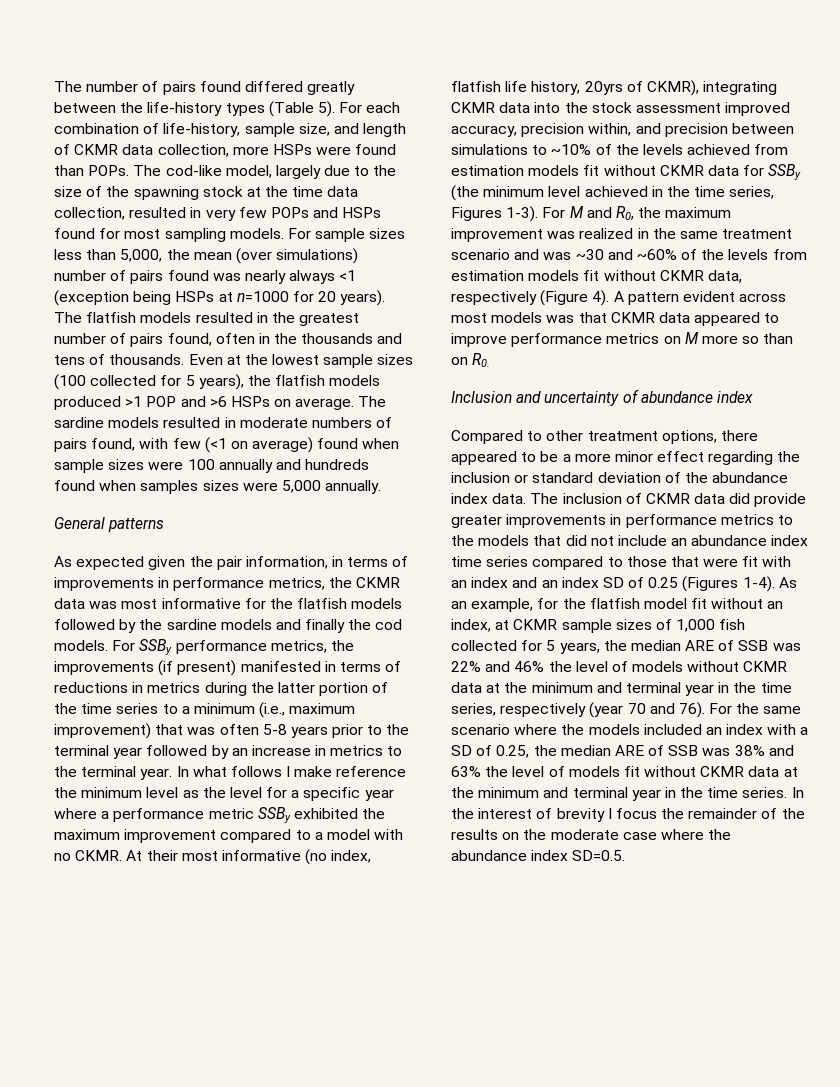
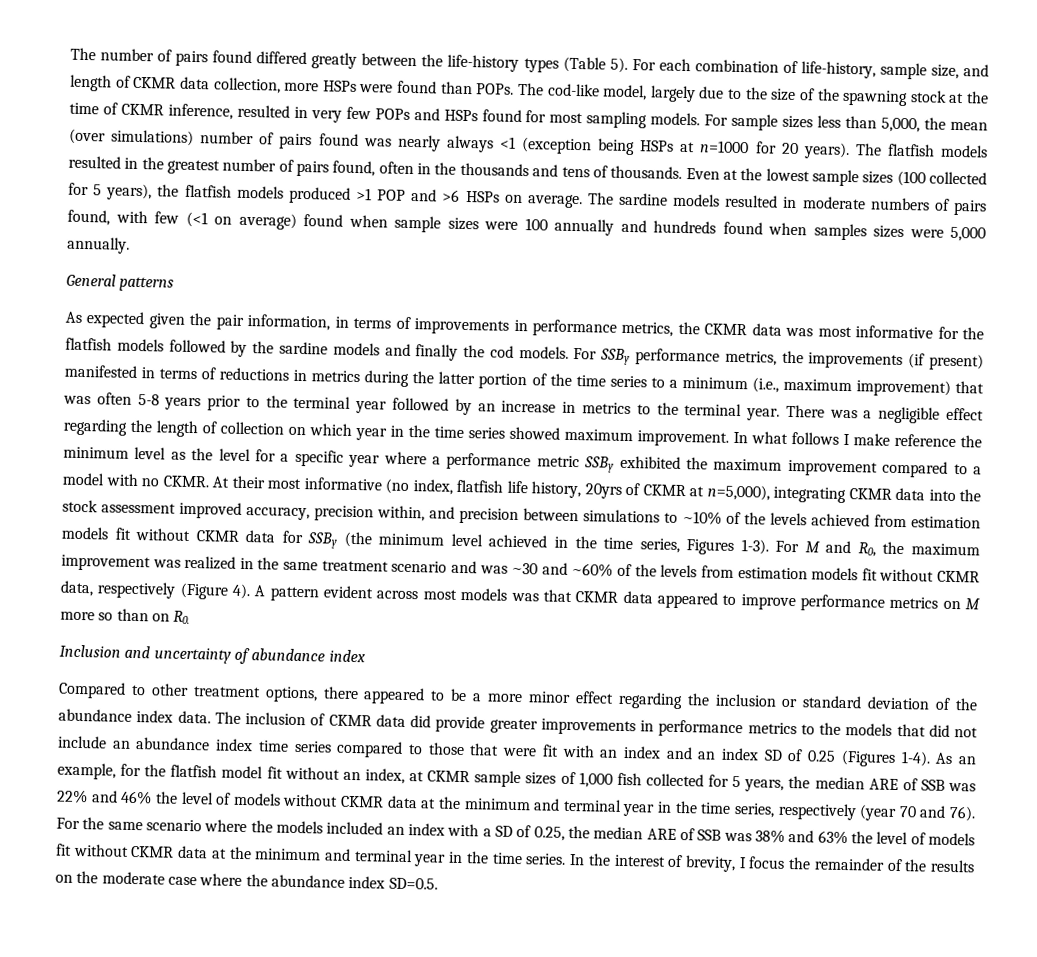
- The cod-like model, largely due to the size of the spawning stock at the time data collection, resulted in very few POPs and HSPs found for most sampling models.
+ The cod-like model, largely due to the size of the spawning stock at the time of CKMR inference, resulted in very few POPs and HSPs found for most sampling models.
+ There was a negligible effect regarding the length of collection on which year in the time series showed maximum improvement.
- At their most informative (no index, flatfish life history, 20yrs of CKMR), integrating CKMR data into the stock assessment improved accuracy, precision within, and precision between simulations to ~10% of the levels achieved from estimation models fit without CKMR data for SSBy (the minimum level achieved in the time series, Figures 1-3).
+ At their most informative (no index, flatfish life history, 20yrs of CKMR at n=5,000), integrating CKMR data into the stock assessment improved accuracy, precision within, and precision between simulations to ~10% of the levels achieved from estimation models fit without CKMR data for SSBy (the minimum level achieved in the time series, Figures 1-3).
- In the interest of brevity I focus the remainder of the results on the moderate case where the abundance index SD=0.5.
+ In the interest of brevity, I focus the remainder of the results on the moderate case where the abundance index SD=0.5.

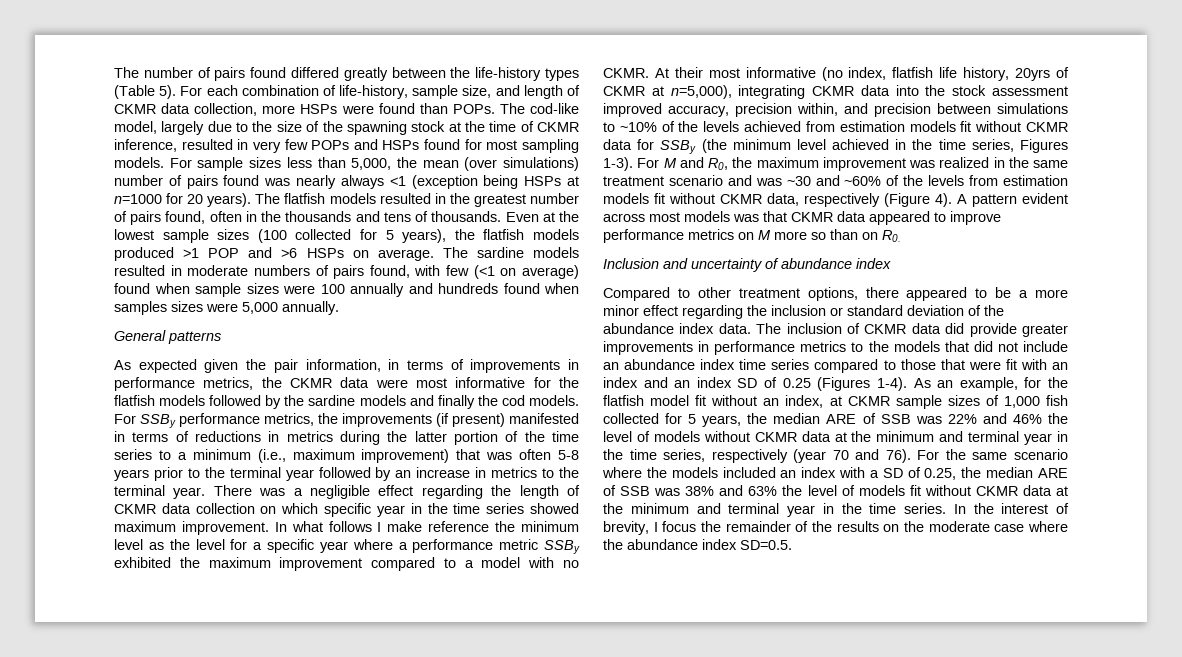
- As expected given the pair information, in terms of improvements in performance metrics, the CKMR data was most informative for the flatfish models followed by the sardine models and finally the cod models.
+ As expected given the pair information, in terms of improvements in performance metrics, the CKMR data were most informative for the flatfish models followed by the sardine models and finally the cod models.
- There was a negligible effect regarding the length of collection on which year in the time series showed maximum improvement.
+ There was a negligible effect regarding the length of CKMR data collection on which specific year in the time series showed maximum improvement.

